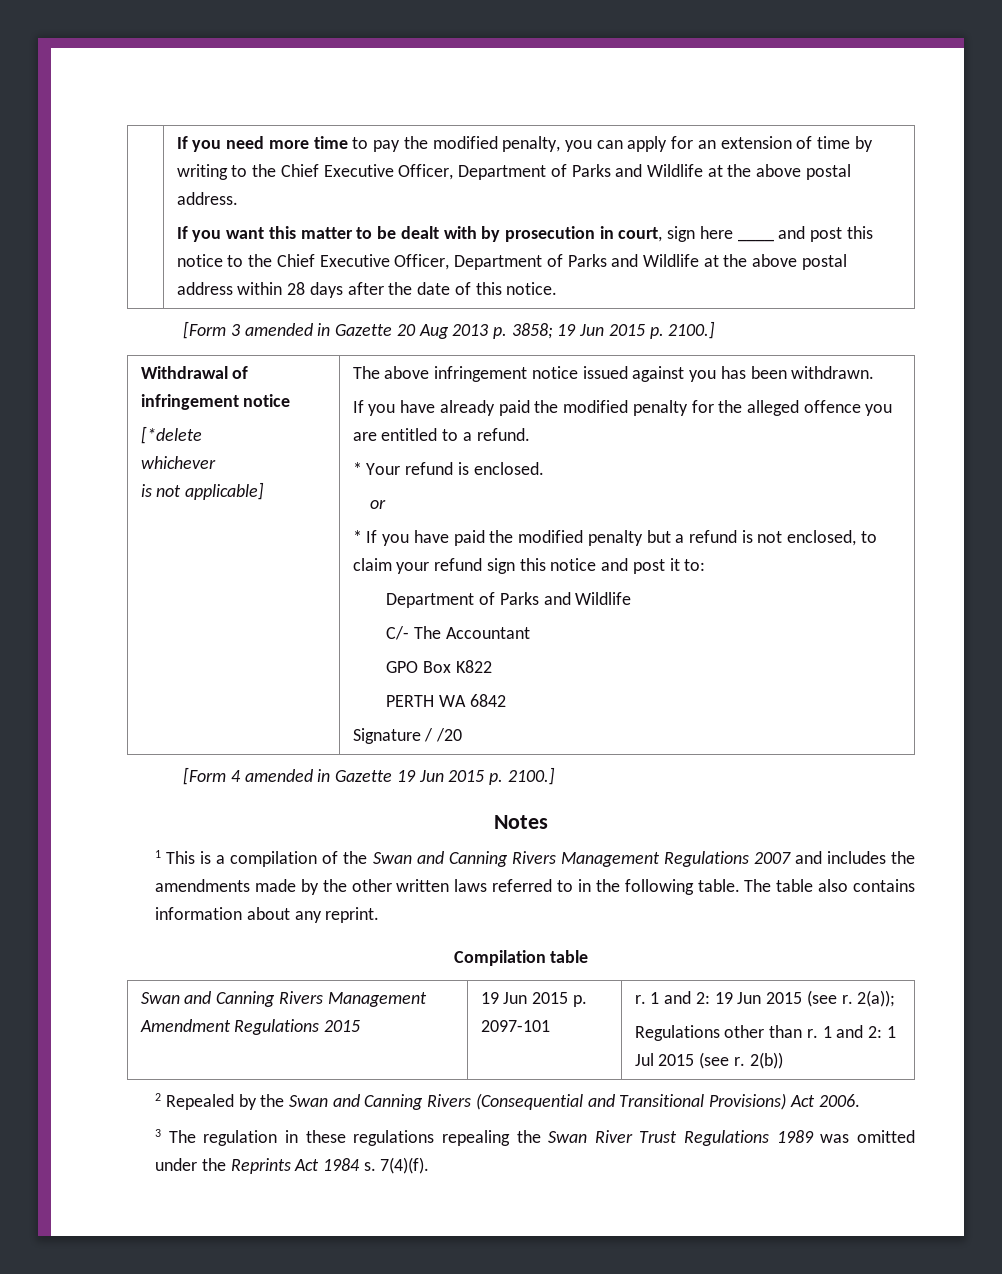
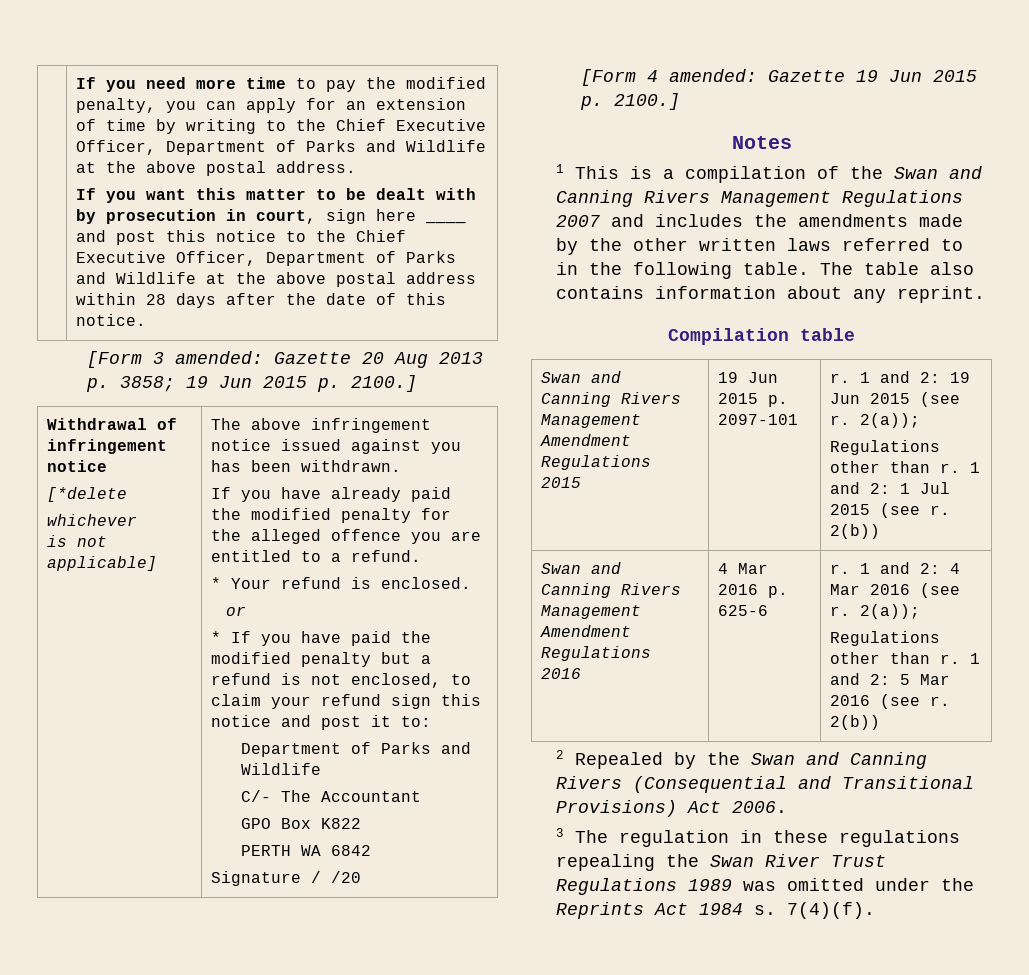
- [Form 3 amended in Gazette 20 Aug 2013 p. 3858; 19 Jun 2015 p. 2100.]
+ [Form 3 amended: Gazette 20 Aug 2013 p. 3858; 19 Jun 2015 p. 2100.]
- [Form 4 amended in Gazette 19 Jun 2015 p. 2100.]
+ [Form 4 amended: Gazette 19 Jun 2015 p. 2100.]
+ Swan and Canning Rivers Management Amendment Regulations 2016 | 4 Mar 2016 p. 625-6 | r. 1 and 2: 4 Mar 2016 (see r. 2(a));
+ Regulations other than r. 1 and 2: 5 Mar 2016 (see r. 2(b))

